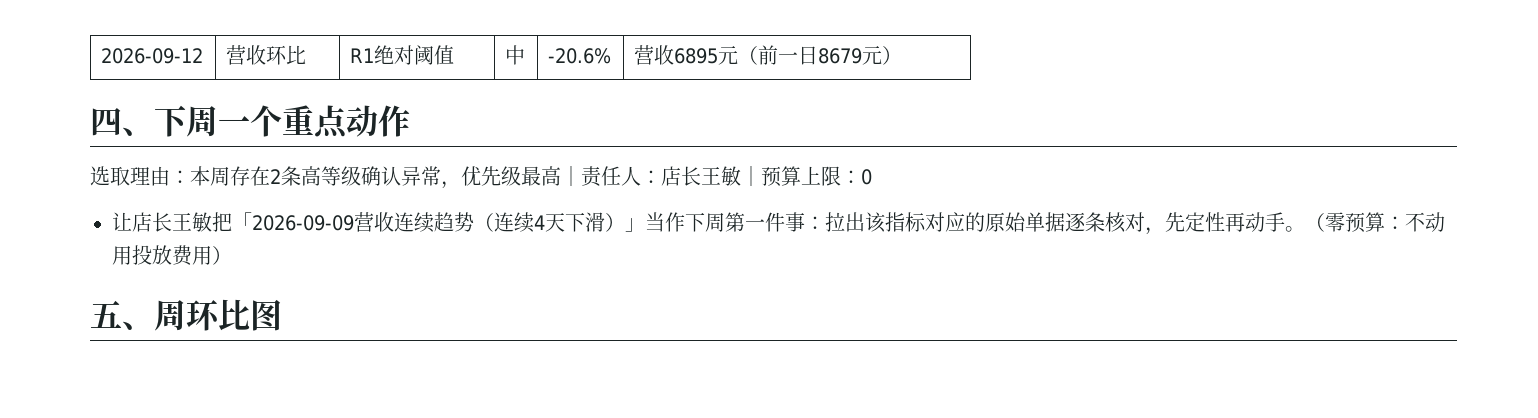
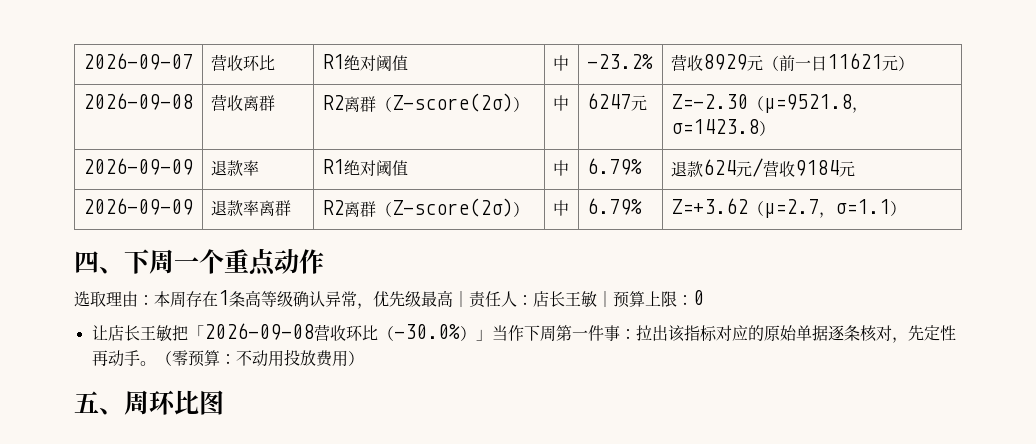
- 2026-09-12 | 营收环比 | R1绝对阈值 | 中 | -20.6% | 营收6895元（前一日8679元）
+ 2026-09-07 | 营收环比 | R1绝对阈值 | 中 | -23.2% | 营收8929元（前一日11621元）
+ 2026-09-08 | 营收离群 | R2离群（Z-score(2σ)） | 中 | 6247元 | Z=-2.30（μ=9521.8，σ=1423.8）
+ 2026-09-09 | 退款率 | R1绝对阈值 | 中 | 6.79% | 退款624元/营收9184元
+ 2026-09-09 | 退款率离群 | R2离群（Z-score(2σ)） | 中 | 6.79% | Z=+3.62（μ=2.7，σ=1.1）
- 选取理由：本周存在2条高等级确认异常，优先级最高｜责任人：店长王敏｜预算上限：0
+ 选取理由：本周存在1条高等级确认异常，优先级最高｜责任人：店长王敏｜预算上限：0
- 让店长王敏把「2026-09-09营收连续趋势（连续4天下滑）」当作下周第一件事：拉出该指标对应的原始单据逐条核对，先定性再动手。
+ 让店长王敏把「2026-09-08营收环比（-30.0%）」当作下周第一件事：拉出该指标对应的原始单据逐条核对，先定性再动手。

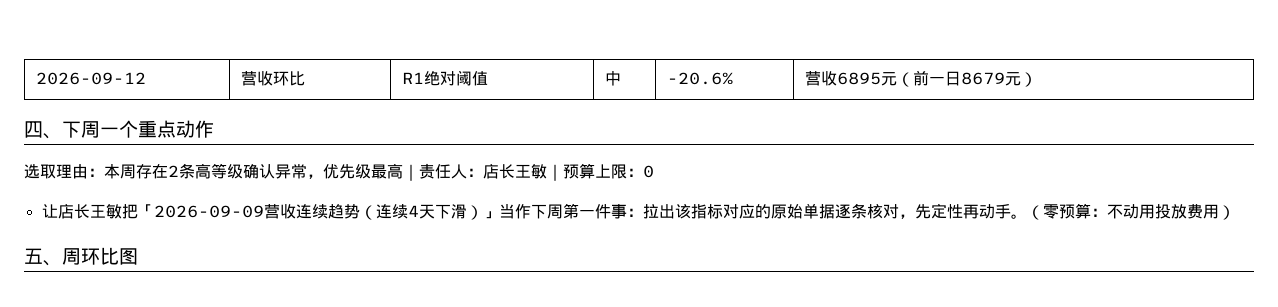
- 2026-09-07 | 营收环比 | R1绝对阈值 | 中 | -23.2% | 营收8929元（前一日11621元）
+ 2026-09-12 | 营收环比 | R1绝对阈值 | 中 | -20.6% | 营收6895元（前一日8679元）
- 2026-09-08 | 营收离群 | R2离群（Z-score(2σ)） | 中 | 6247元 | Z=-2.30（μ=9521.8，σ=1423.8）
- 2026-09-09 | 退款率 | R1绝对阈值 | 中 | 6.79% | 退款624元/营收9184元
- 2026-09-09 | 退款率离群 | R2离群（Z-score(2σ)） | 中 | 6.79% | Z=+3.62（μ=2.7，σ=1.1）
- 选取理由：本周存在1条高等级确认异常，优先级最高｜责任人：店长王敏｜预算上限：0
+ 选取理由：本周存在2条高等级确认异常，优先级最高｜责任人：店长王敏｜预算上限：0
- 让店长王敏把「2026-09-08营收环比（-30.0%）」当作下周第一件事：拉出该指标对应的原始单据逐条核对，先定性再动手。
+ 让店长王敏把「2026-09-09营收连续趋势（连续4天下滑）」当作下周第一件事：拉出该指标对应的原始单据逐条核对，先定性再动手。

